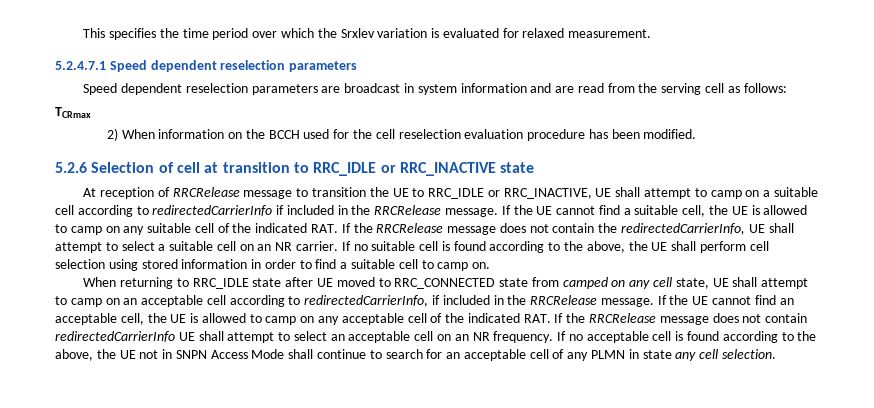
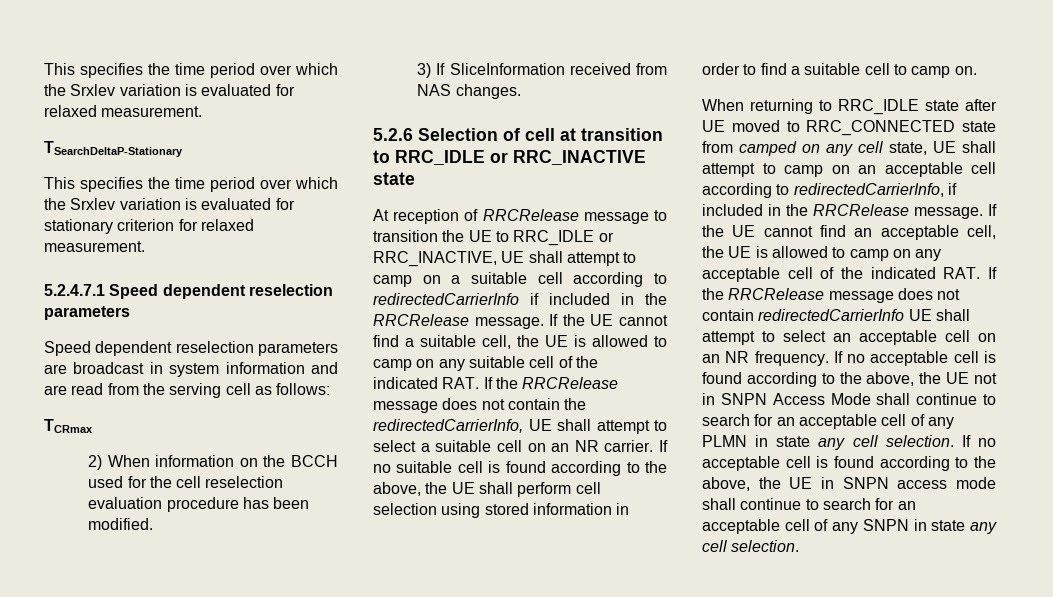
+ TSearchDeltaP-Stationary
+ This specifies the time period over which the Srxlev variation is evaluated for stationary criterion for relaxed measurement.
+ 3) If SliceInformation received from NAS changes.
+ If no acceptable cell is found according to the above, the UE in SNPN access mode shall continue to search for an acceptable cell of any SNPN in state any cell selection.

